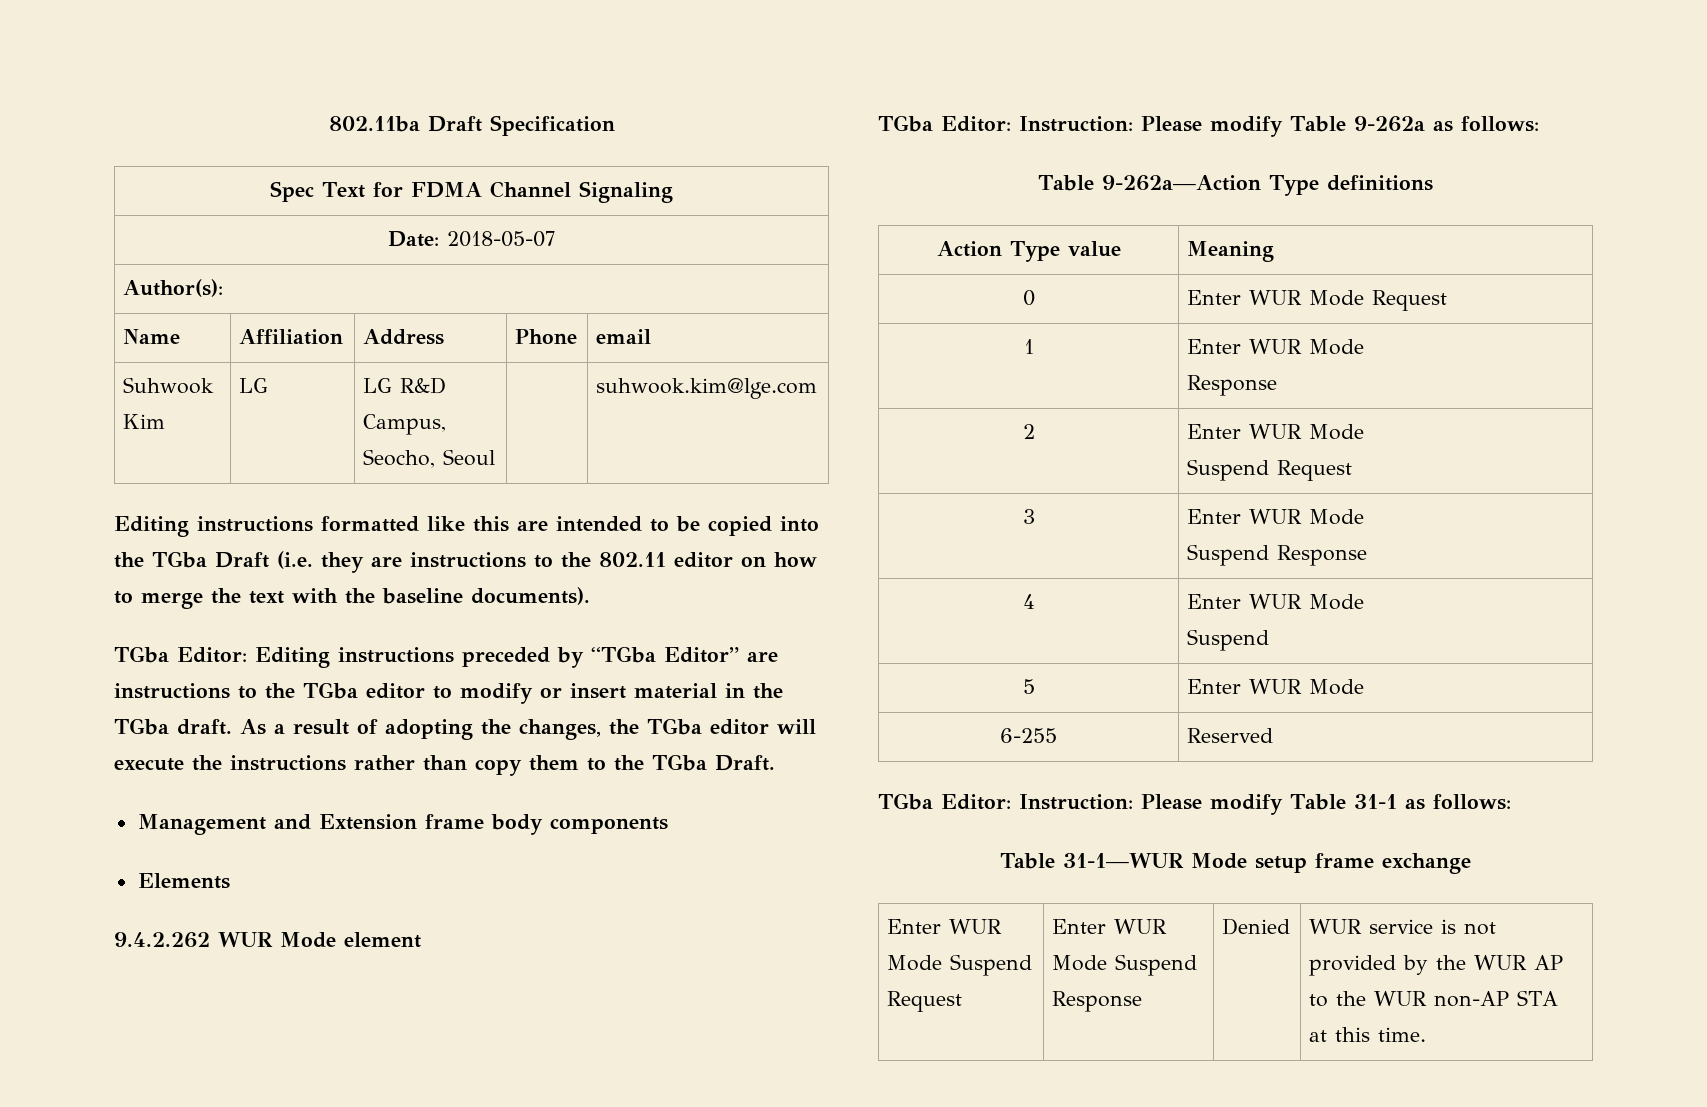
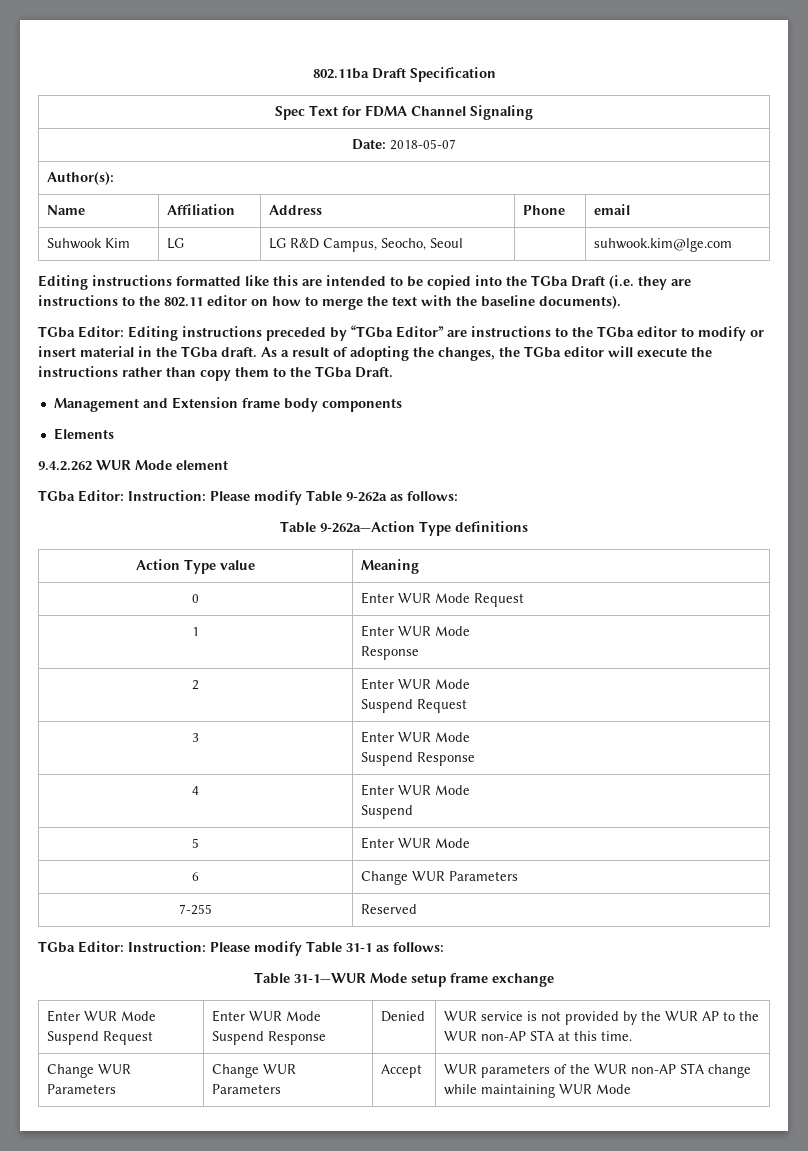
- 6-255 | Reserved
+ 6 | Change WUR Parameters
+ 7-255 | Reserved
+ Change WUR Parameters | Change WUR Parameters | Accept | WUR parameters of the WUR non-AP STA change while maintaining WUR Mode

